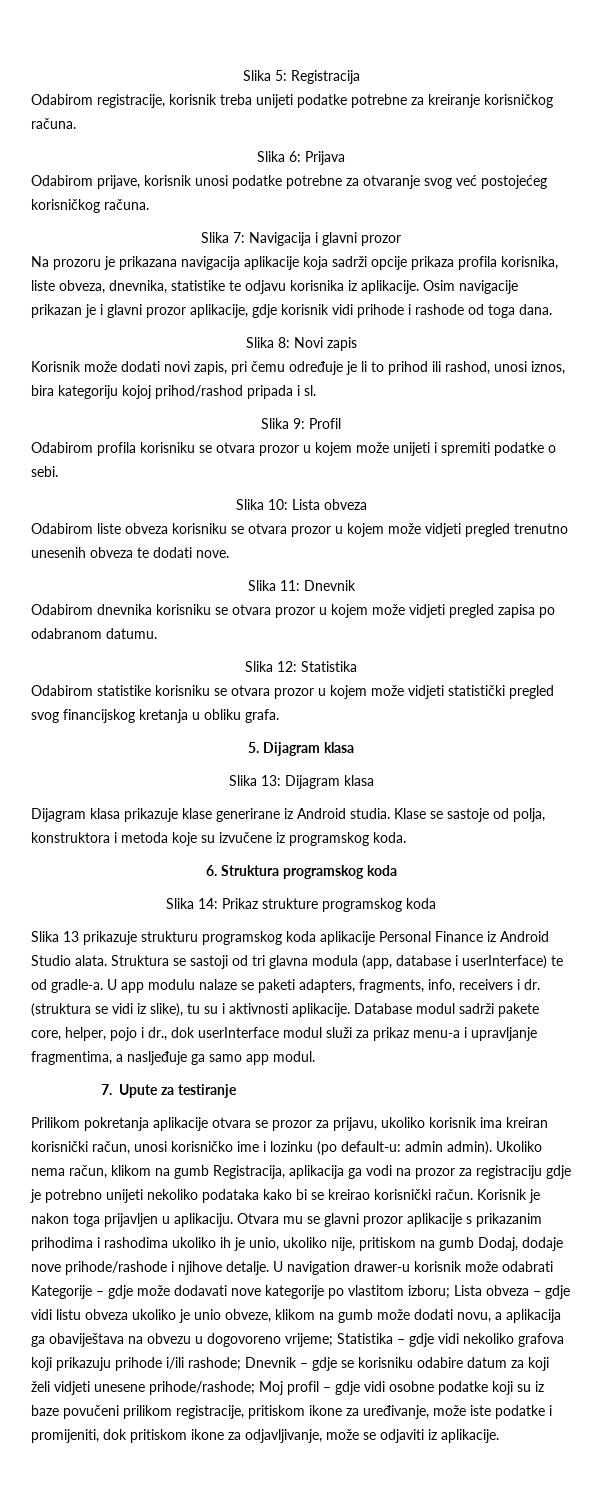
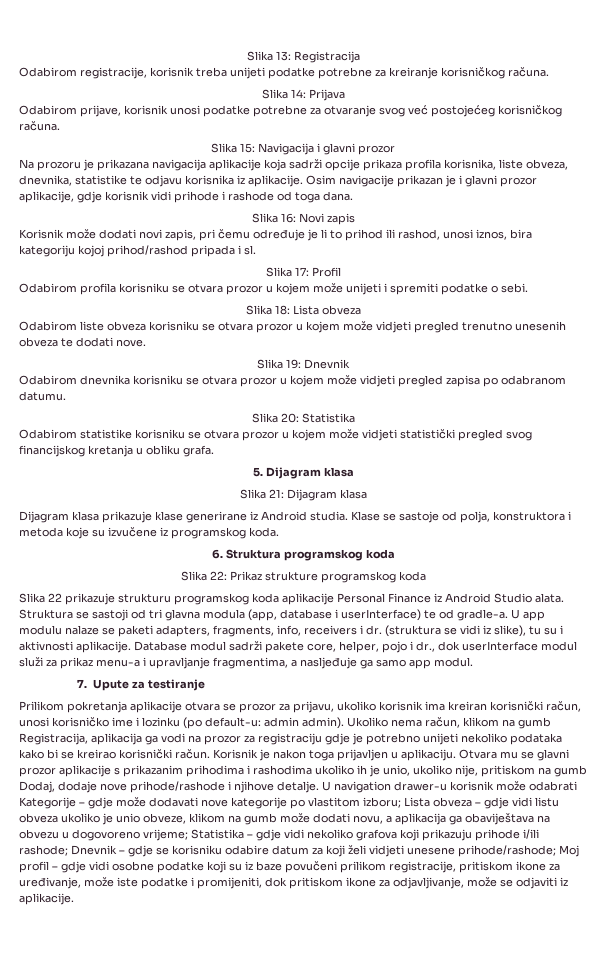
- Slika 5: Registracija
+ Slika 13: Registracija
- Slika 6: Prijava
+ Slika 14: Prijava
- Slika 7: Navigacija i glavni prozor
+ Slika 15: Navigacija i glavni prozor
- Slika 8: Novi zapis
+ Slika 16: Novi zapis
- Slika 9: Profil
+ Slika 17: Profil
- Slika 10: Lista obveza
+ Slika 18: Lista obveza
- Slika 11: Dnevnik
+ Slika 19: Dnevnik
- Slika 12: Statistika
+ Slika 20: Statistika
- Slika 13: Dijagram klasa
+ Slika 21: Dijagram klasa
- Slika 14: Prikaz strukture programskog koda
+ Slika 22: Prikaz strukture programskog koda
- Slika 13 prikazuje strukturu programskog koda aplikacije Personal Finance iz Android Studio alata.
+ Slika 22 prikazuje strukturu programskog koda aplikacije Personal Finance iz Android Studio alata.

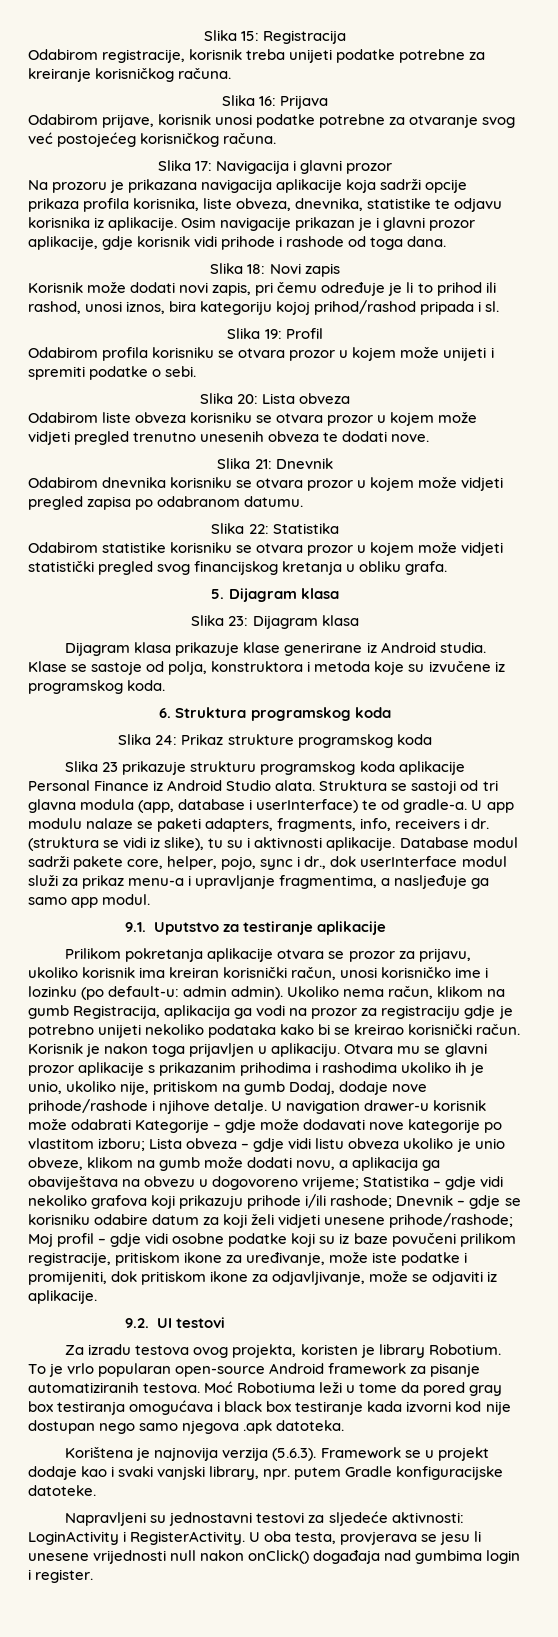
- Slika 13: Registracija
+ Slika 15: Registracija
- Slika 14: Prijava
+ Slika 16: Prijava
- Slika 15: Navigacija i glavni prozor
+ Slika 17: Navigacija i glavni prozor
- Slika 16: Novi zapis
+ Slika 18: Novi zapis
- Slika 17: Profil
+ Slika 19: Profil
- Slika 18: Lista obveza
+ Slika 20: Lista obveza
- Slika 19: Dnevnik
+ Slika 21: Dnevnik
- Slika 20: Statistika
+ Slika 22: Statistika
- Slika 21: Dijagram klasa
+ Slika 23: Dijagram klasa
- Slika 22: Prikaz strukture programskog koda
+ Slika 24: Prikaz strukture programskog koda
- Slika 22 prikazuje strukturu programskog koda aplikacije Personal Finance iz Android Studio alata.
+ Slika 23 prikazuje strukturu programskog koda aplikacije Personal Finance iz Android Studio alata.
- Database modul sadrži pakete core, helper, pojo i dr., dok userInterface modul služi za prikaz menu-a i upravljanje fragmentima, a nasljeđuje ga samo app modul.
+ Database modul sadrži pakete core, helper, pojo, sync i dr., dok userInterface modul služi za prikaz menu-a i upravljanje fragmentima, a nasljeđuje ga samo app modul.
- 7. Upute za testiranje
+ 9.1. Uputstvo za testiranje aplikacije
+ 9.2. UI testovi
+ Za izradu testova ovog projekta, koristen je library Robotium. To je vrlo popularan open-source Android framework za pisanje automatiziranih testova. Moć Robotiuma leži u tome da pored gray box testiranja omogućava i black box testiranje kada izvorni kod nije dostupan nego samo njegova .apk datoteka.
+ Korištena je najnovija verzija (5.6.3). Framework se u projekt dodaje kao i svaki vanjski library, npr. putem Gradle konfiguracijske datoteke.
+ Napravljeni su jednostavni testovi za sljedeće aktivnosti: LoginActivity i RegisterActivity. U oba testa, provjerava se jesu li unesene vrijednosti null nakon onClick() događaja nad gumbima login i register.

